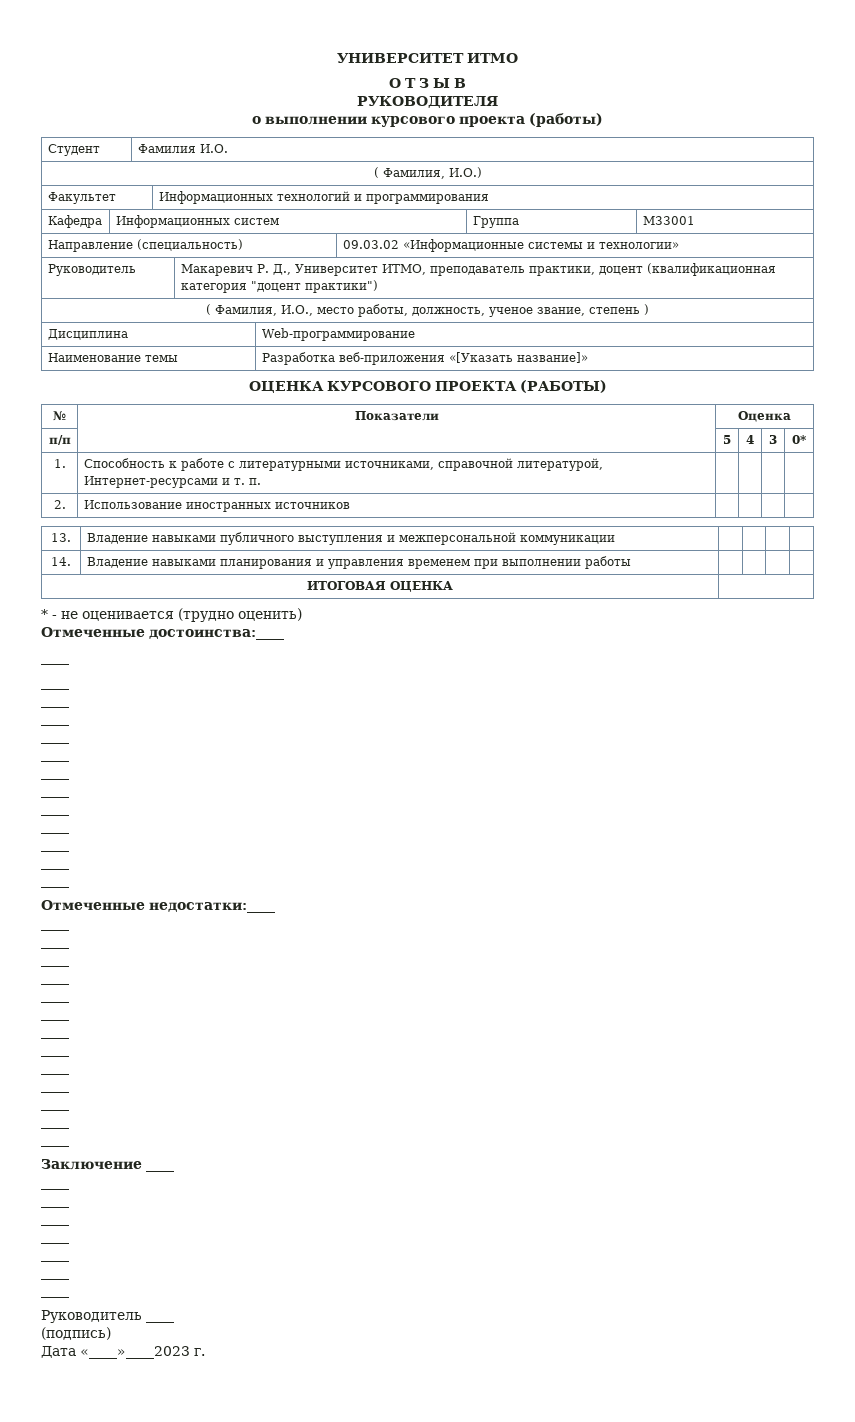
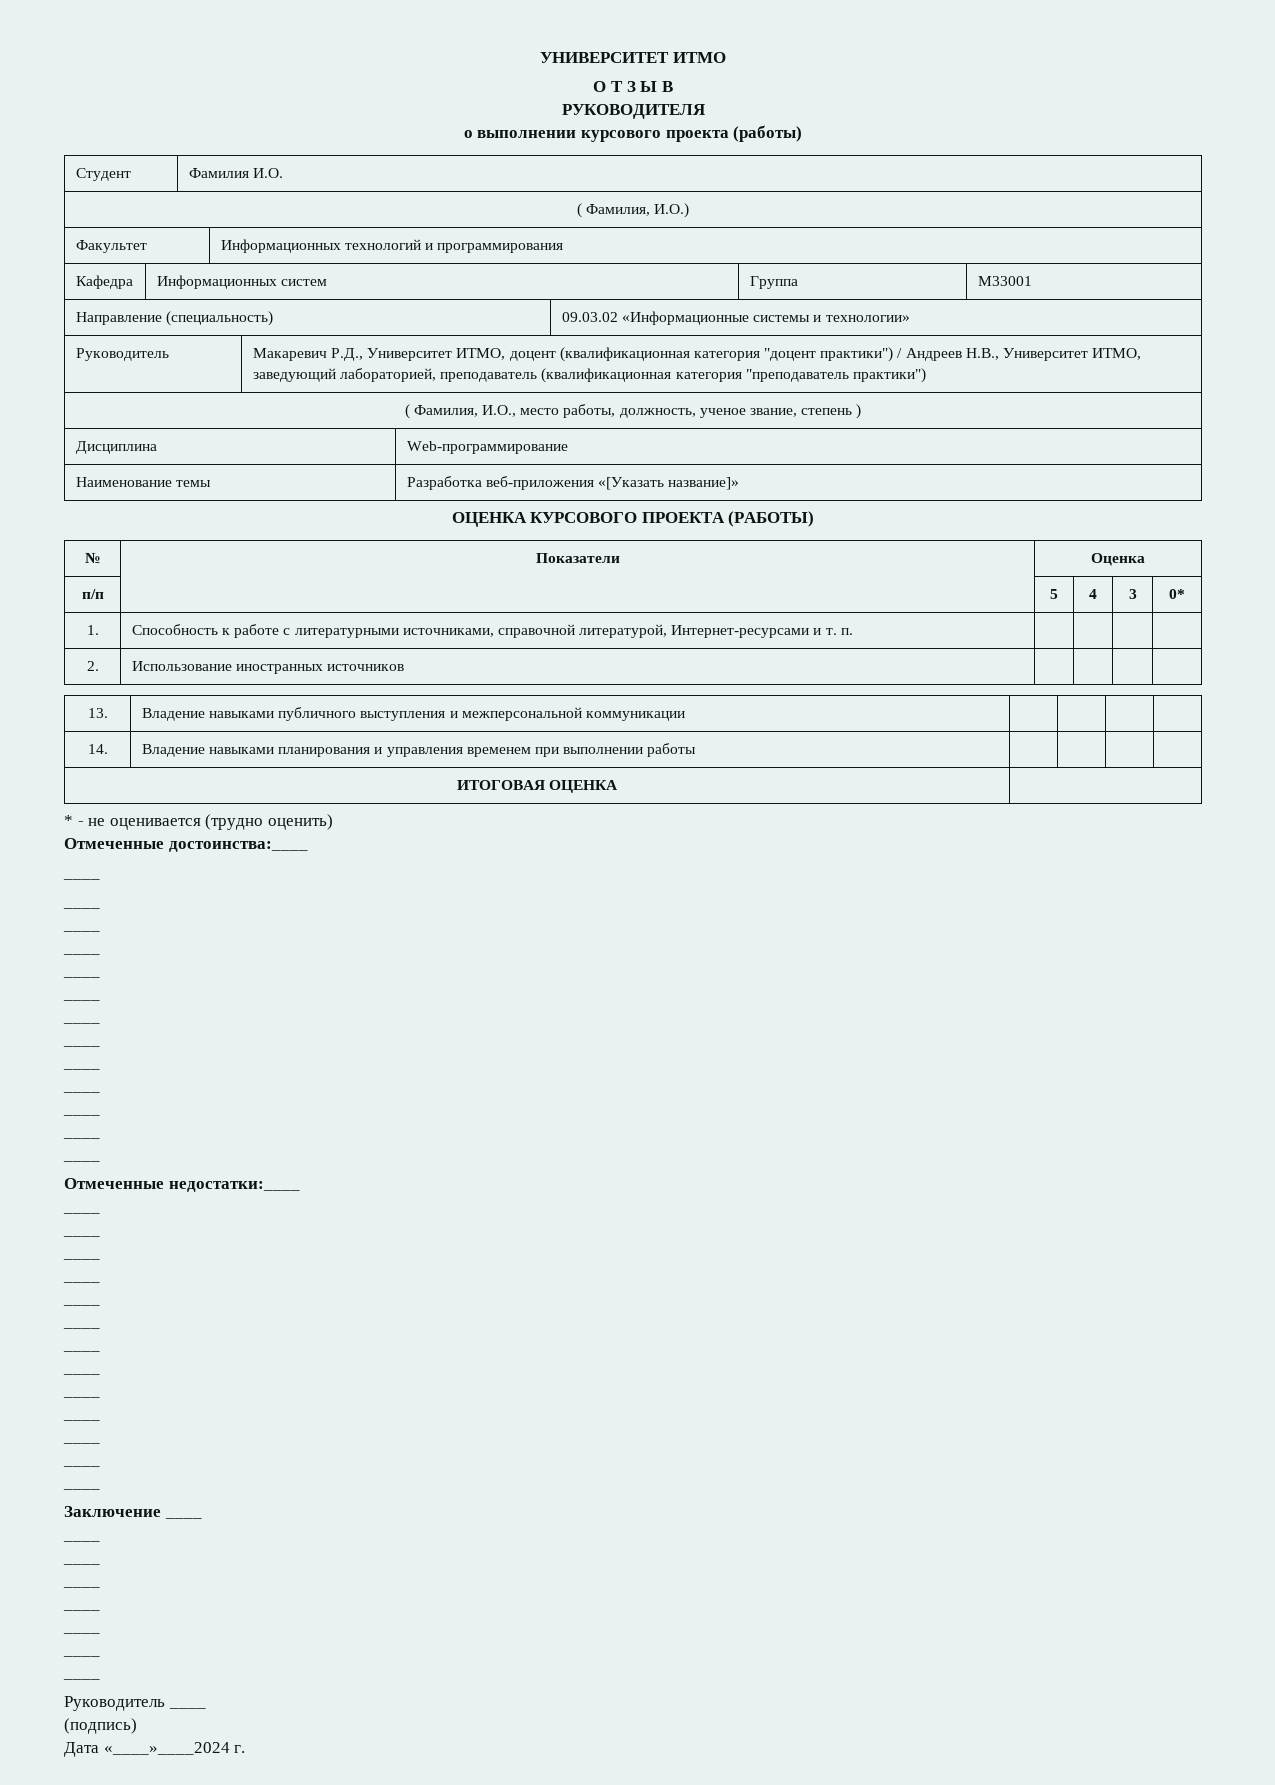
- Руководитель | Макаревич Р. Д., Университет ИТМО, преподаватель практики, доцент (квалификационная категория "доцент практики")
+ Руководитель | Макаревич Р.Д., Университет ИТМО, доцент (квалификационная категория "доцент практики") / Андреев Н.В., Университет ИТМО, заведующий лабораторией, преподаватель (квалификационная категория "преподаватель практики")
- Дата «____»____2023 г.
+ Дата «____»____2024 г.

